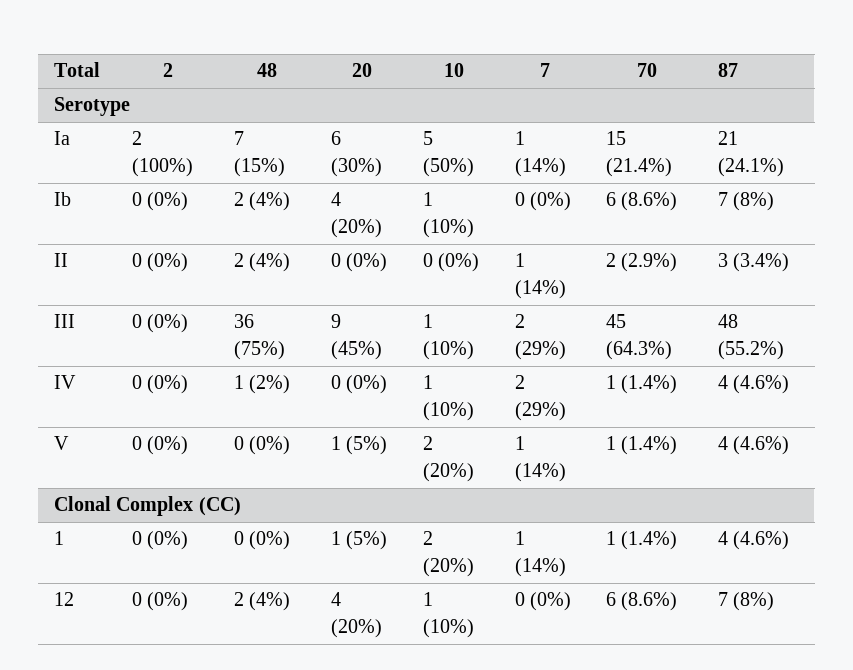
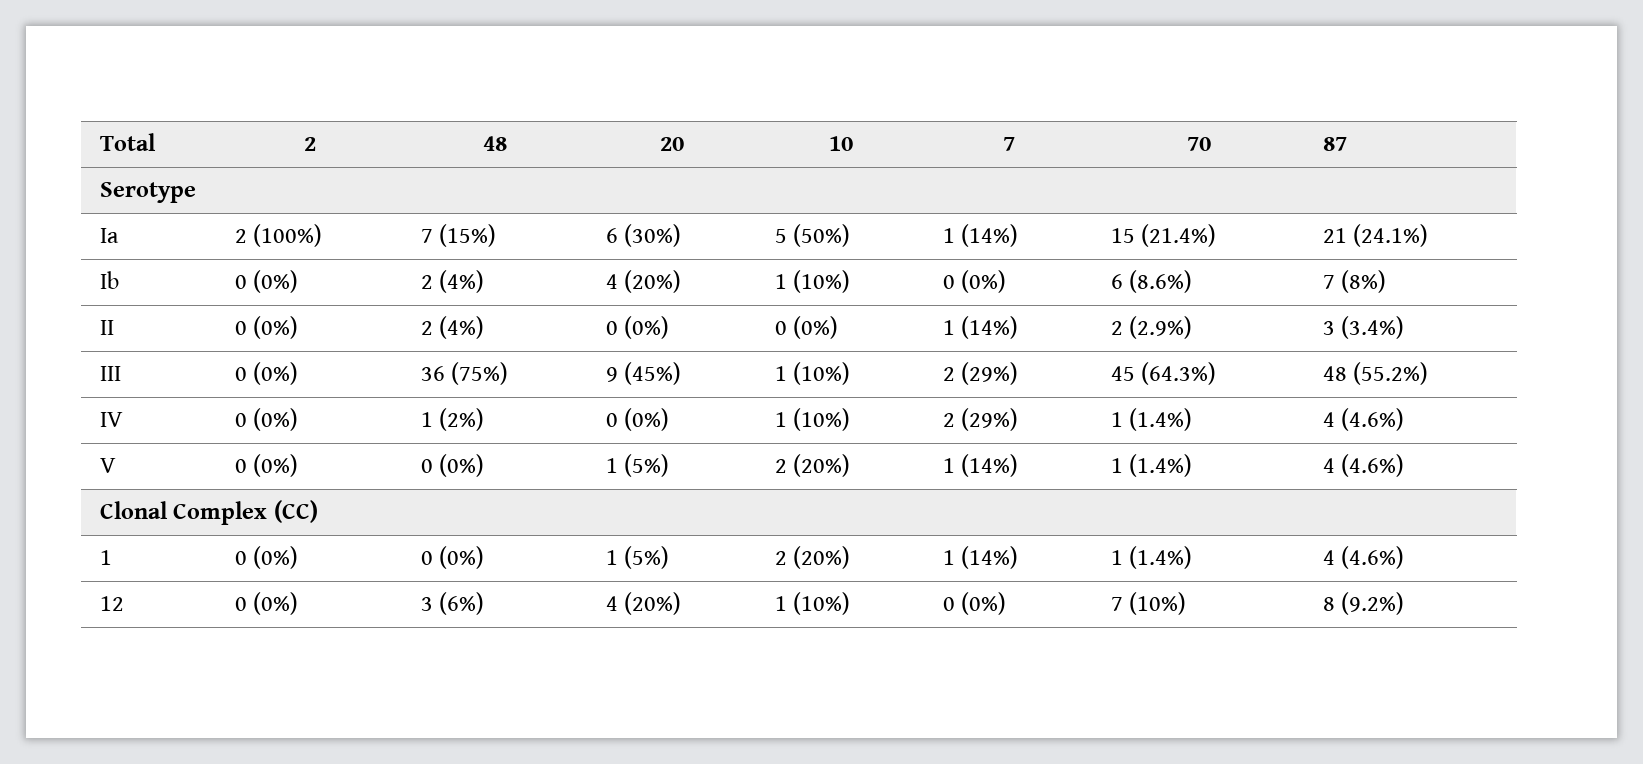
- 12 | 0 (0%) | 2 (4%) | 4 (20%) | 1 (10%) | 0 (0%) | 6 (8.6%) | 7 (8%)
+ 12 | 0 (0%) | 3 (6%) | 4 (20%) | 1 (10%) | 0 (0%) | 7 (10%) | 8 (9.2%)

